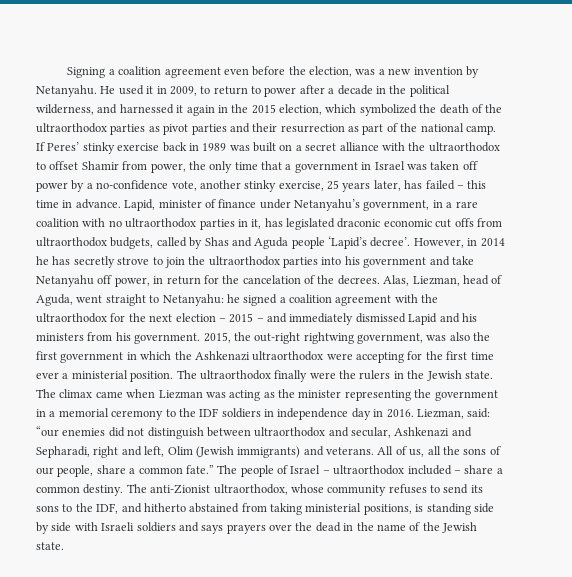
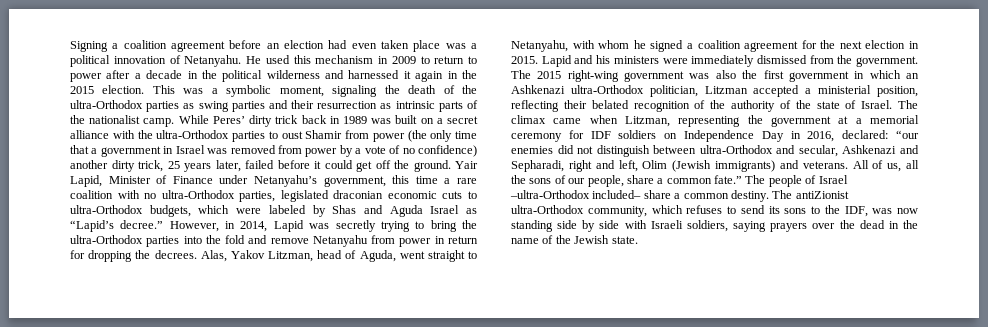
- Signing a coalition agreement even before the election, was a new invention by Netanyahu. He used it in 2009, to return to power after a decade in the political wilderness, and harnessed it again in the 2015 election, which symbolized the death of the ultraorthodox parties as pivot parties and their resurrection as part of the national camp. If Peres’ stinky exercise back in 1989 was built on a secret alliance with the ultraorthodox to offset Shamir from power, the only time that a government in Israel was taken off power by a no-confidence vote, another stinky exercise, 25 years later, has failed – this time in advance. Lapid, minister of finance under Netanyahu’s government, in a rare coalition with no ultraorthodox parties in it, has legislated draconic economic cut offs from ultraorthodox budgets, called by Shas and Aguda people ‘Lapid’s decree’. However, in 2014 he has secretly strove to join the ultraorthodox parties into his government and take Netanyahu off power, in return for the cancelation of the decrees.
+ Signing a coalition agreement before an election had even taken place was a political innovation of Netanyahu. He used this mechanism in 2009 to return to power after a decade in the political wilderness and harnessed it again in the 2015 election. This was a symbolic moment, signaling the death of the ultra-Orthodox parties as swing parties and their resurrection as intrinsic parts of the nationalist camp. While Peres’ dirty trick back in 1989 was built on a secret alliance with the ultra-Orthodox parties to oust Shamir from power (the only time that a government in Israel was removed from power by a vote of no confidence) another dirty trick, 25 years later, failed before it could get off the ground. Yair Lapid, Minister of Finance under Netanyahu’s government, this time a rare coalition with no ultra-Orthodox parties, legislated draconian economic cuts to ultra-Orthodox budgets, which were labeled by Shas and Aguda Israel as “Lapid’s decree.” However, in 2014, Lapid was secretly trying to bring the ultra-Orthodox parties into the fold and remove Netanyahu from power in return for dropping the decrees.
- Alas, Liezman, head of Aguda, went straight to Netanyahu: he signed a coalition agreement with the ultraorthodox for the next election – 2015 – and immediately dismissed Lapid and his ministers from his government. 2015, the out-right rightwing government, was also the first government in which the Ashkenazi ultraorthodox were accepting for the first time ever a ministerial position. The ultraorthodox finally were the rulers in the Jewish state. The climax came when Liezman was acting as the minister representing the government in a memorial ceremony to the IDF soldiers in independence day in 2016. Liezman, said: “our enemies did not distinguish between ultraorthodox and secular, Ashkenazi and Sepharadi, right and left, Olim (Jewish immigrants) and veterans.
+ Alas, Yakov Litzman, head of Aguda, went straight to Netanyahu, with whom he signed a coalition agreement for the next election in 2015. Lapid and his ministers were immediately dismissed from the government. The 2015 right-wing government was also the first government in which an Ashkenazi ultra-Orthodox politician, Litzman accepted a ministerial position, reflecting their belated recognition of the authority of the state of Israel. The climax came when Litzman, representing the government at a memorial ceremony for IDF soldiers on Independence Day in 2016, declared: “our enemies did not distinguish between ultra-Orthodox and secular, Ashkenazi and Sepharadi, right and left, Olim (Jewish immigrants) and veterans.
- The people of Israel – ultraorthodox included – share a common destiny.
+ The people of Israel –ultra-Orthodox included– share a common destiny.
- The anti-Zionist ultraorthodox, whose community refuses to send its sons to the IDF, and hitherto abstained from taking ministerial positions, is standing side by side with Israeli soldiers and says prayers over the dead in the name of the Jewish state.
+ The antiZionist ultra-Orthodox community, which refuses to send its sons to the IDF, was now standing side by side with Israeli soldiers, saying prayers over the dead in the name of the Jewish state.

